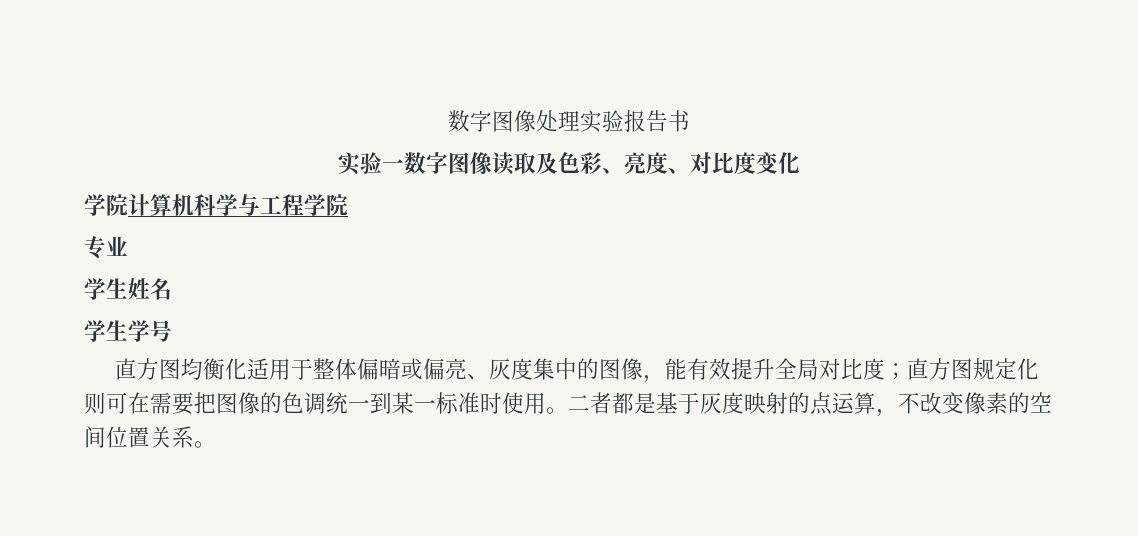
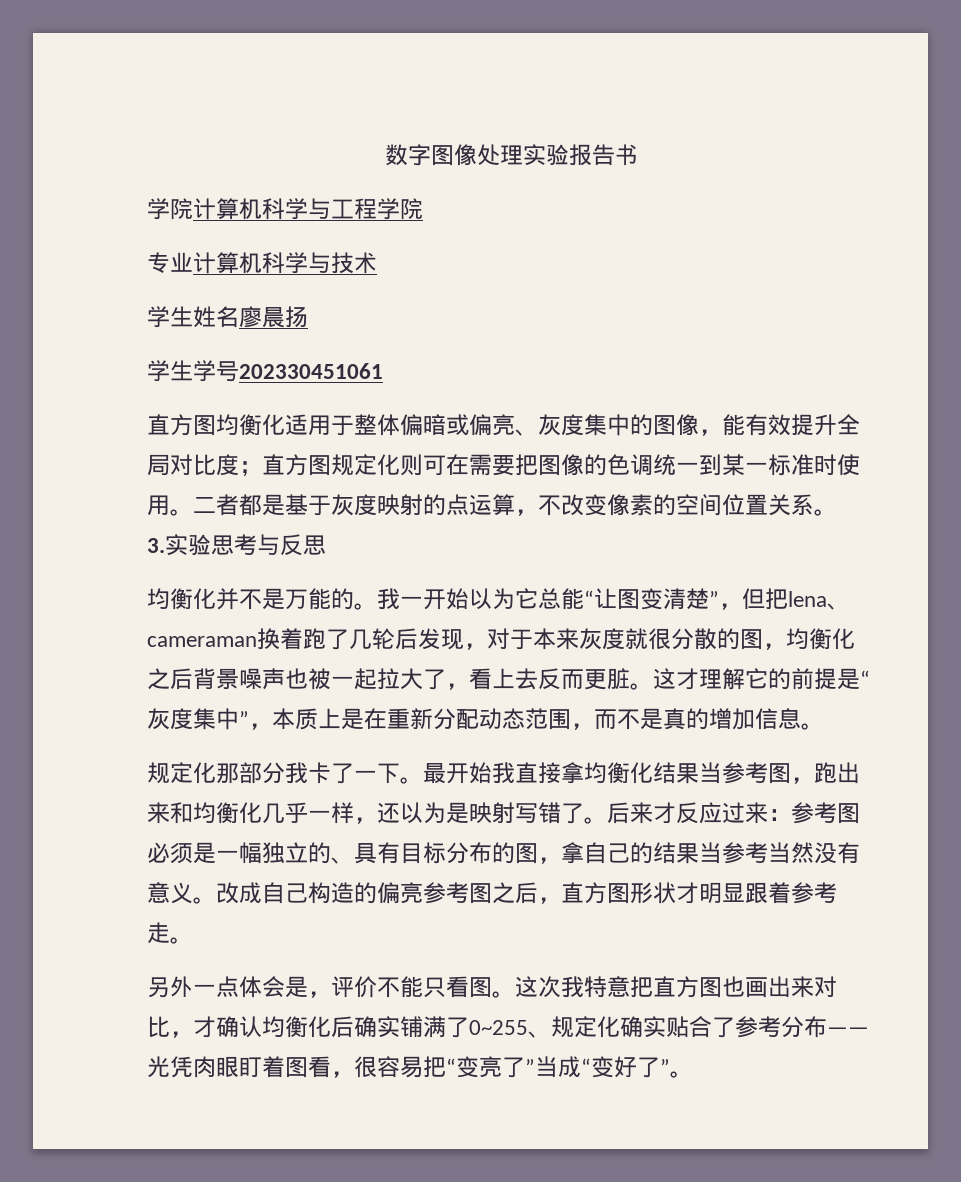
- 实验一数字图像读取及色彩、亮度、对比度变化
- 专业
+ 专业计算机科学与技术
- 学生姓名
+ 学生姓名廖晨扬
- 学生学号
+ 学生学号202330451061
+ 3.实验思考与反思
+ 均衡化并不是万能的。我一开始以为它总能“让图变清楚”，但把lena、cameraman换着跑了几轮后发现，对于本来灰度就很分散的图，均衡化之后背景噪声也被一起拉大了，看上去反而更脏。这才理解它的前提是“灰度集中”，本质上是在重新分配动态范围，而不是真的增加信息。
+ 规定化那部分我卡了一下。最开始我直接拿均衡化结果当参考图，跑出来和均衡化几乎一样，还以为是映射写错了。后来才反应过来：参考图必须是一幅独立的、具有目标分布的图，拿自己的结果当参考当然没有意义。改成自己构造的偏亮参考图之后，直方图形状才明显跟着参考走。
+ 另外一点体会是，评价不能只看图。这次我特意把直方图也画出来对比，才确认均衡化后确实铺满了0~255、规定化确实贴合了参考分布——光凭肉眼盯着图看，很容易把“变亮了”当成“变好了”。

